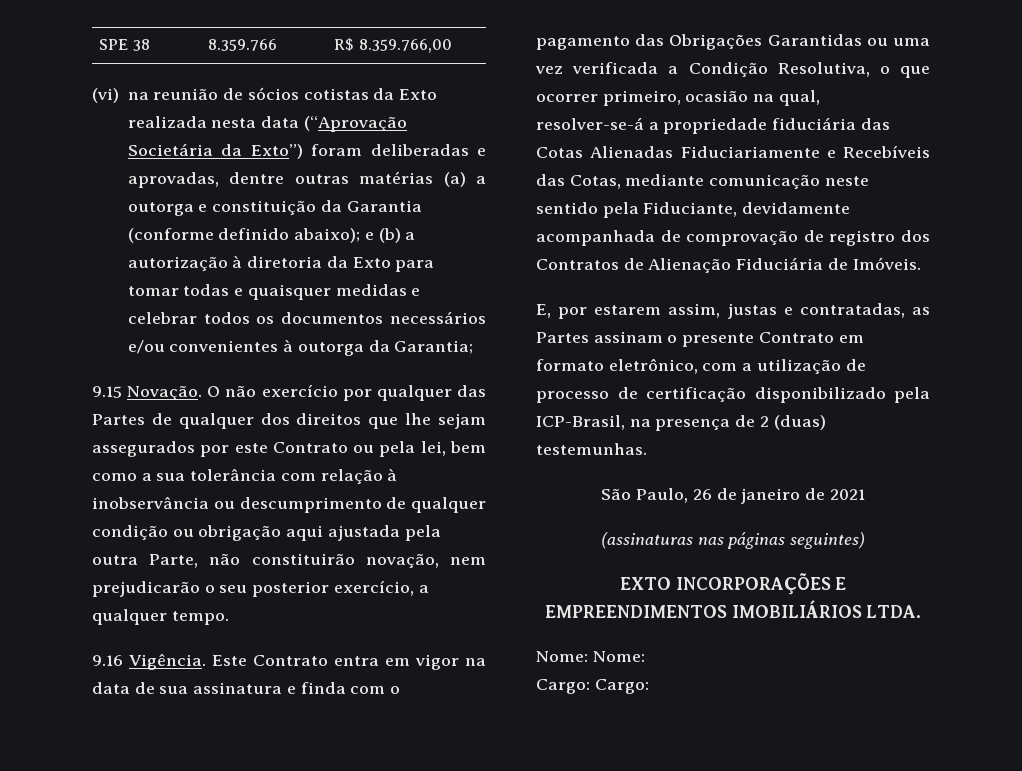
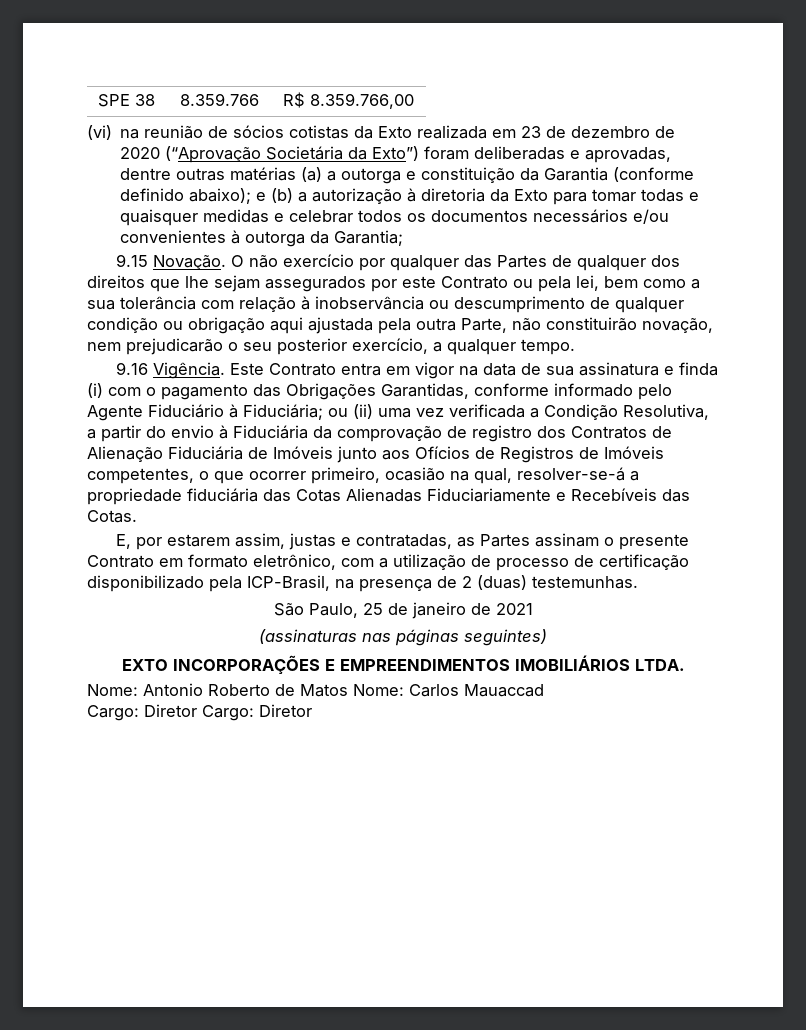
- (vi) na reunião de sócios cotistas da Exto realizada nesta data (“Aprovação Societária da Exto”) foram deliberadas e aprovadas, dentre outras matérias (a) a outorga e constituição da Garantia (conforme definido abaixo); e (b) a autorização à diretoria da Exto para tomar todas e quaisquer medidas e celebrar todos os documentos necessários e/ou convenientes à outorga da Garantia;
+ (vi) na reunião de sócios cotistas da Exto realizada em 23 de dezembro de 2020 (“Aprovação Societária da Exto”) foram deliberadas e aprovadas, dentre outras matérias (a) a outorga e constituição da Garantia (conforme definido abaixo); e (b) a autorização à diretoria da Exto para tomar todas e quaisquer medidas e celebrar todos os documentos necessários e/ou convenientes à outorga da Garantia;
- Este Contrato entra em vigor na data de sua assinatura e finda com o pagamento das Obrigações Garantidas ou uma vez verificada a Condição Resolutiva, o que ocorrer primeiro, ocasião na qual, resolver-se-á a propriedade fiduciária das Cotas Alienadas Fiduciariamente e Recebíveis das Cotas, mediante comunicação neste sentido pela Fiduciante, devidamente acompanhada de comprovação de registro dos Contratos de Alienação Fiduciária de Imóveis.
+ Este Contrato entra em vigor na data de sua assinatura e finda (i) com o pagamento das Obrigações Garantidas, conforme informado pelo Agente Fiduciário à Fiduciária; ou (ii) uma vez verificada a Condição Resolutiva, a partir do envio à Fiduciária da comprovação de registro dos Contratos de Alienação Fiduciária de Imóveis junto aos Ofícios de Registros de Imóveis competentes, o que ocorrer primeiro, ocasião na qual, resolver-se-á a propriedade fiduciária das Cotas Alienadas Fiduciariamente e Recebíveis das Cotas.
- São Paulo, 26 de janeiro de 2021
+ São Paulo, 25 de janeiro de 2021
- Nome: Nome:
- Cargo: Cargo:
+ Nome: Antonio Roberto de Matos Nome: Carlos Mauaccad
+ Cargo: Diretor Cargo: Diretor

